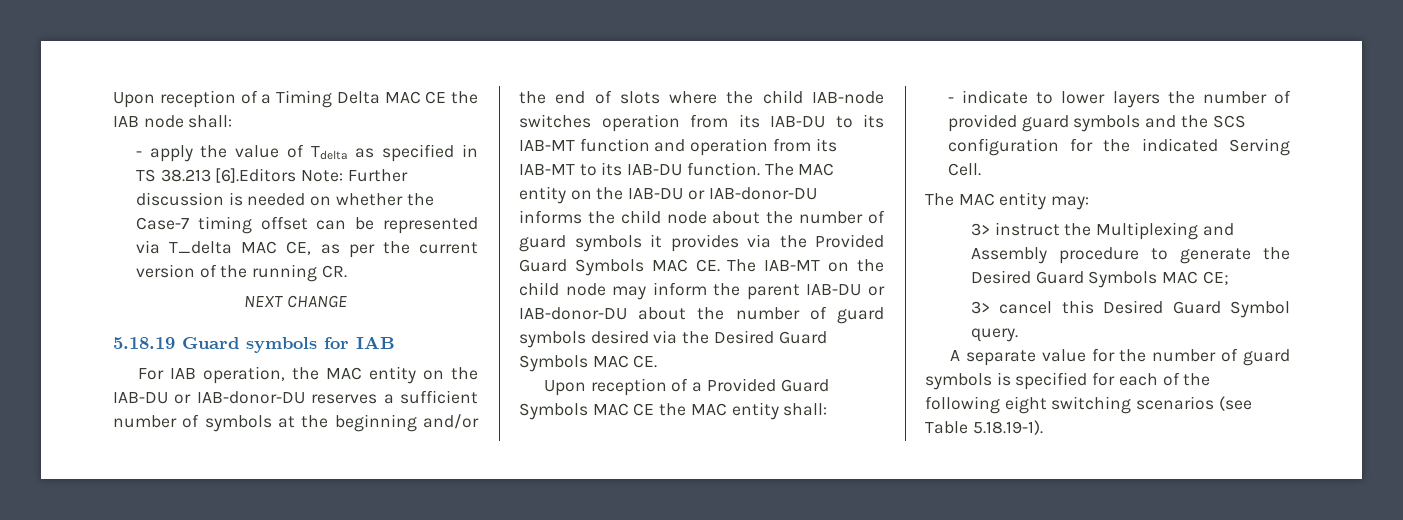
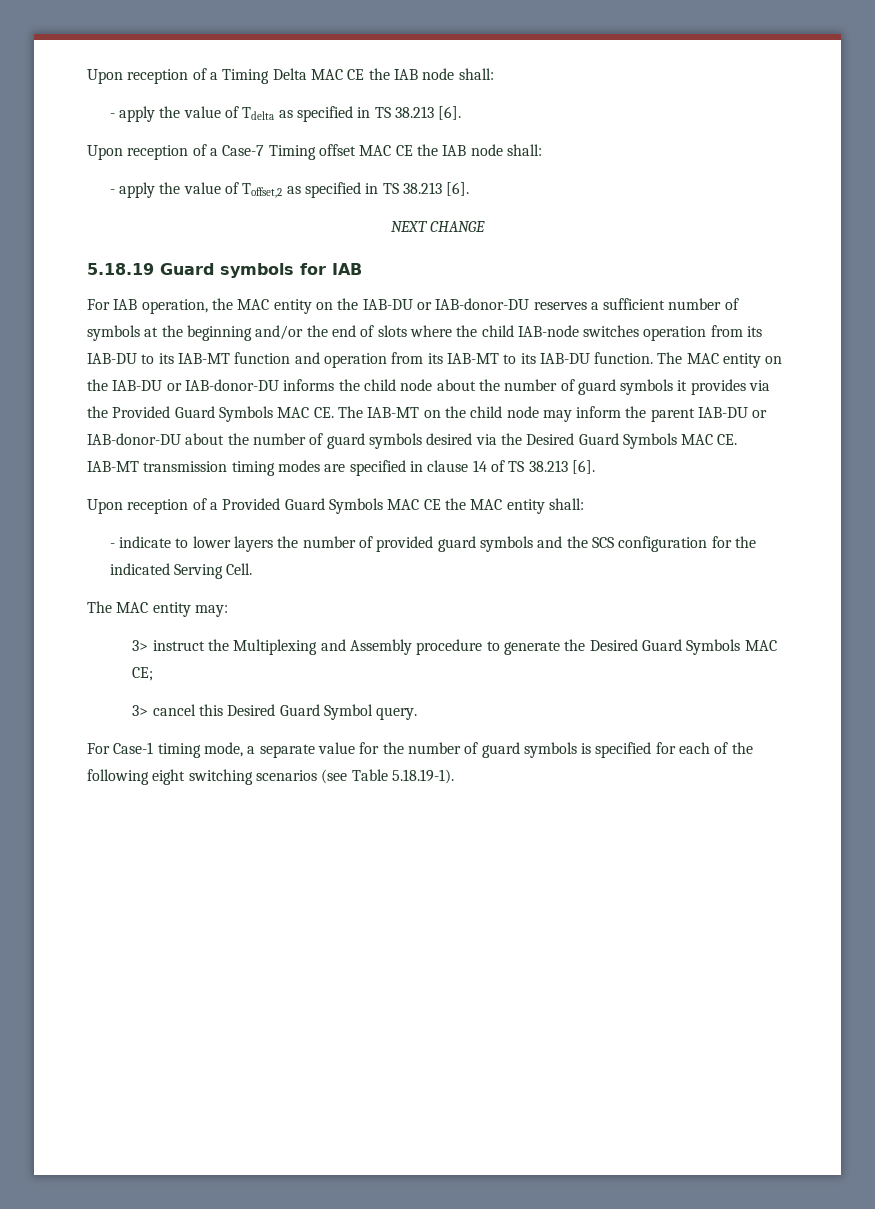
- - apply the value of Tdelta as specified in TS 38.213 [6].Editors Note: Further discussion is needed on whether the Case-7 timing offset can be represented via T_delta MAC CE, as per the current version of the running CR.
+ - apply the value of Tdelta as specified in TS 38.213 [6].
+ Upon reception of a Case-7 Timing offset MAC CE the IAB node shall:
+ - apply the value of Toffset,2 as specified in TS 38.213 [6].
- The MAC entity on the IAB-DU or IAB-donor-DU informs the child node about the number of guard symbols it provides via the Provided Guard Symbols MAC CE. The IAB-MT on the child node may inform the parent IAB-DU or IAB-donor-DU about the number of guard symbols desired via the Desired Guard Symbols MAC CE.
+ The MAC entity on the IAB-DU or IAB-donor-DU informs the child node about the number of guard symbols it provides via the Provided Guard Symbols MAC CE. The IAB-MT on the child node may inform the parent IAB-DU or IAB-donor-DU about the number of guard symbols desired via the Desired Guard Symbols MAC CE. IAB-MT transmission timing modes are specified in clause 14 of TS 38.213 [6].
- A separate value for the number of guard symbols is specified for each of the following eight switching scenarios (see Table 5.18.19-1).
+ For Case-1 timing mode, a separate value for the number of guard symbols is specified for each of the following eight switching scenarios (see Table 5.18.19-1).

